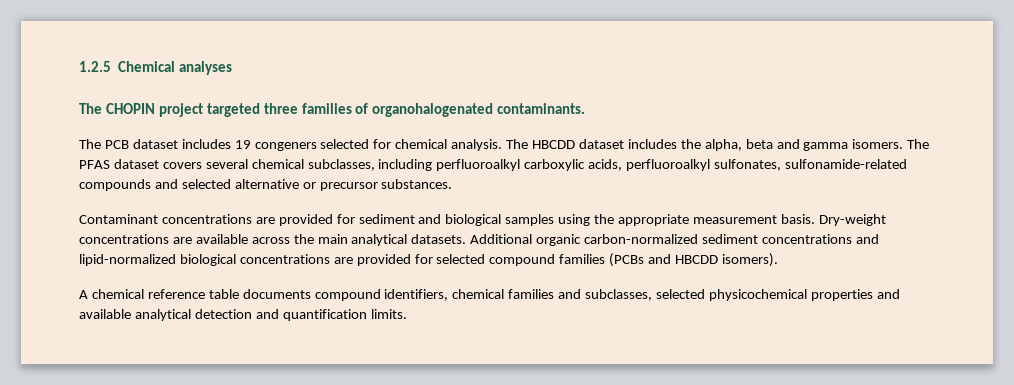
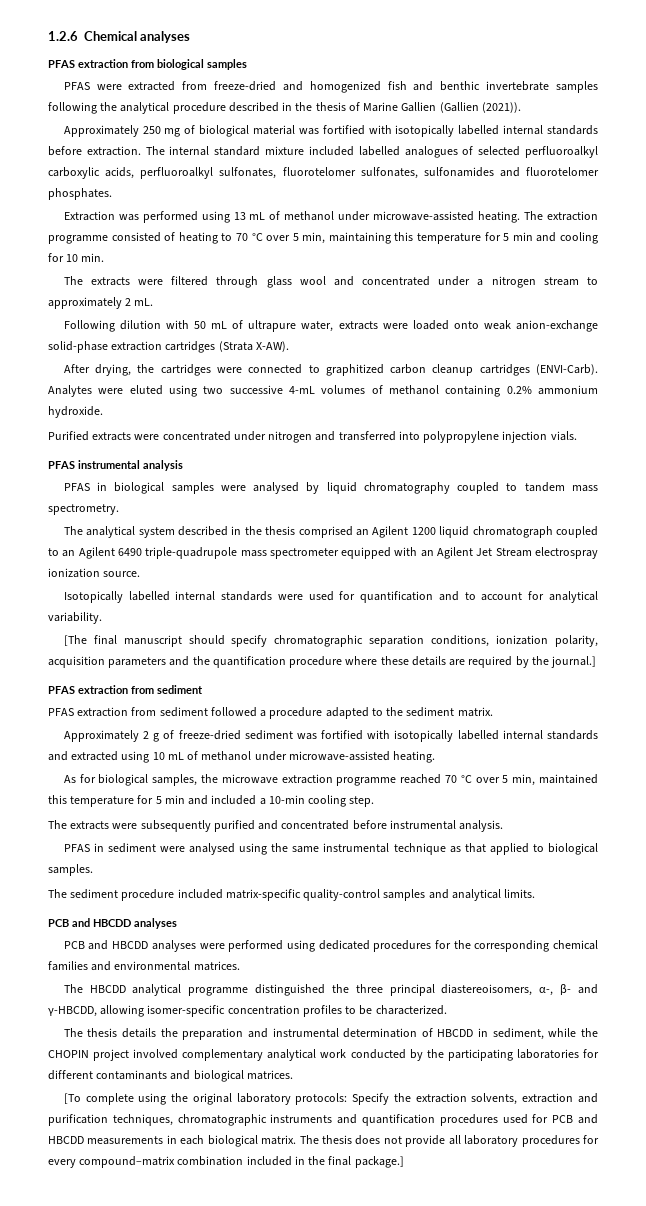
- 1.2.5 Chemical analyses
+ 1.2.6 Chemical analyses
- The CHOPIN project targeted three families of organohalogenated contaminants.
- The PCB dataset includes 19 congeners selected for chemical analysis. The HBCDD dataset includes the alpha, beta and gamma isomers. The PFAS dataset covers several chemical subclasses, including perfluoroalkyl carboxylic acids, perfluoroalkyl sulfonates, sulfonamide-related compounds and selected alternative or precursor substances.
- Contaminant concentrations are provided for sediment and biological samples using the appropriate measurement basis. Dry-weight concentrations are available across the main analytical datasets. Additional organic carbon-normalized sediment concentrations and lipid-normalized biological concentrations are provided for selected compound families (PCBs and HBCDD isomers).
- A chemical reference table documents compound identifiers, chemical families and subclasses, selected physicochemical properties and available analytical detection and quantification limits.
+ PFAS extraction from biological samples
+ PFAS were extracted from freeze-dried and homogenized fish and benthic invertebrate samples following the analytical procedure described in the thesis of Marine Gallien (Gallien (2021)).
+ Approximately 250 mg of biological material was fortified with isotopically labelled internal standards before extraction. The internal standard mixture included labelled analogues of selected perfluoroalkyl carboxylic acids, perfluoroalkyl sulfonates, fluorotelomer sulfonates, sulfonamides and fluorotelomer phosphates.
+ Extraction was performed using 13 mL of methanol under microwave-assisted heating. The extraction programme consisted of heating to 70 °C over 5 min, maintaining this temperature for 5 min and cooling for 10 min.
+ The extracts were filtered through glass wool and concentrated under a nitrogen stream to approximately 2 mL.
+ Following dilution with 50 mL of ultrapure water, extracts were loaded onto weak anion-exchange solid-phase extraction cartridges (Strata X-AW).
+ After drying, the cartridges were connected to graphitized carbon cleanup cartridges (ENVI-Carb). Analytes were eluted using two successive 4-mL volumes of methanol containing 0.2% ammonium hydroxide.
+ Purified extracts were concentrated under nitrogen and transferred into polypropylene injection vials.
+ PFAS instrumental analysis
+ PFAS in biological samples were analysed by liquid chromatography coupled to tandem mass spectrometry.
+ The analytical system described in the thesis comprised an Agilent 1200 liquid chromatograph coupled to an Agilent 6490 triple-quadrupole mass spectrometer equipped with an Agilent Jet Stream electrospray ionization source.
+ Isotopically labelled internal standards were used for quantification and to account for analytical variability.
+ [The final manuscript should specify chromatographic separation conditions, ionization polarity, acquisition parameters and the quantification procedure where these details are required by the journal.]
+ PFAS extraction from sediment
+ PFAS extraction from sediment followed a procedure adapted to the sediment matrix.
+ Approximately 2 g of freeze-dried sediment was fortified with isotopically labelled internal standards and extracted using 10 mL of methanol under microwave-assisted heating.
+ As for biological samples, the microwave extraction programme reached 70 °C over 5 min, maintained this temperature for 5 min and included a 10-min cooling step.
+ The extracts were subsequently purified and concentrated before instrumental analysis.
+ PFAS in sediment were analysed using the same instrumental technique as that applied to biological samples.
+ The sediment procedure included matrix-specific quality-control samples and analytical limits.
+ PCB and HBCDD analyses
+ PCB and HBCDD analyses were performed using dedicated procedures for the corresponding chemical families and environmental matrices.
+ The HBCDD analytical programme distinguished the three principal diastereoisomers, α-, β- and γ-HBCDD, allowing isomer-specific concentration profiles to be characterized.
+ The thesis details the preparation and instrumental determination of HBCDD in sediment, while the CHOPIN project involved complementary analytical work conducted by the participating laboratories for different contaminants and biological matrices.
+ [To complete using the original laboratory protocols: Specify the extraction solvents, extraction and purification techniques, chromatographic instruments and quantification procedures used for PCB and HBCDD measurements in each biological matrix. The thesis does not provide all laboratory procedures for every compound–matrix combination included in the final package.]

